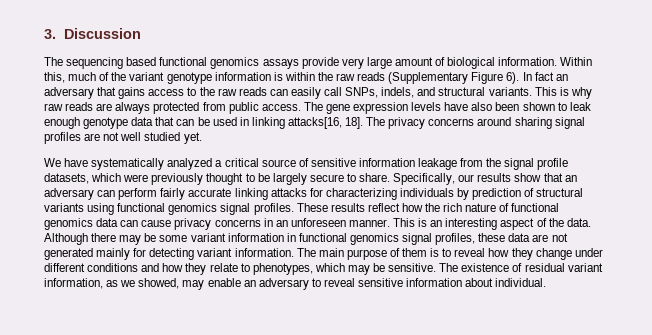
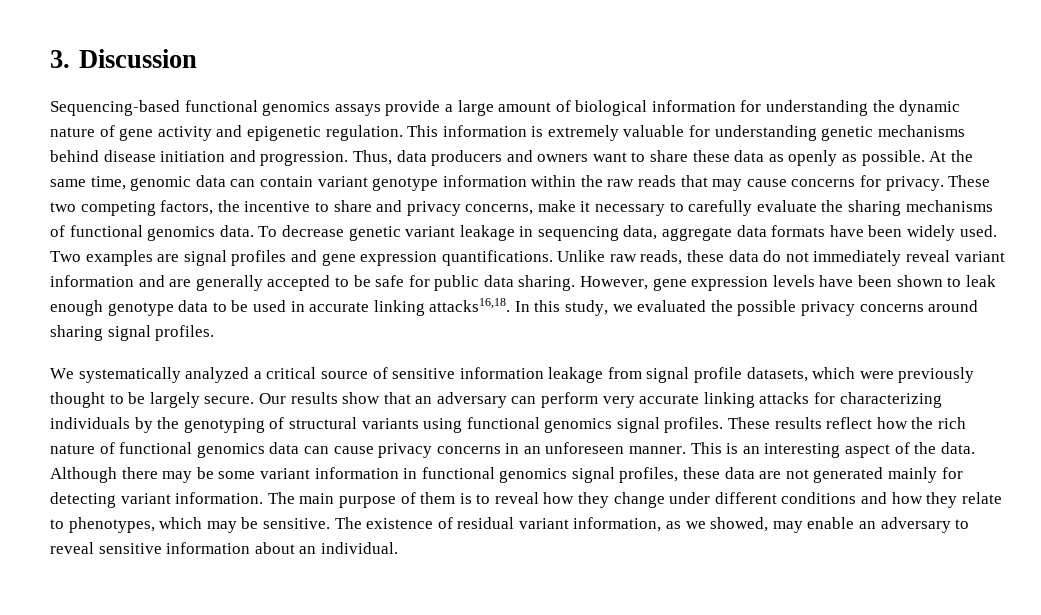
- The sequencing based functional genomics assays provide very large amount of biological information. Within this, much of the variant genotype information is within the raw reads (Supplementary Figure 6). In fact an adversary that gains access to the raw reads can easily call SNPs, indels, and structural variants. This is why raw reads are always protected from public access. The gene expression levels have also been shown to leak enough genotype data that can be used in linking attacks[16, 18]. The privacy concerns around sharing signal profiles are not well studied yet.
+ Sequencing-based functional genomics assays provide a large amount of biological information for understanding the dynamic nature of gene activity and epigenetic regulation. This information is extremely valuable for understanding genetic mechanisms behind disease initiation and progression. Thus, data producers and owners want to share these data as openly as possible. At the same time, genomic data can contain variant genotype information within the raw reads that may cause concerns for privacy. These two competing factors, the incentive to share and privacy concerns, make it necessary to carefully evaluate the sharing mechanisms of functional genomics data. To decrease genetic variant leakage in sequencing data, aggregate data formats have been widely used. Two examples are signal profiles and gene expression quantifications. Unlike raw reads, these data do not immediately reveal variant information and are generally accepted to be safe for public data sharing. However, gene expression levels have been shown to leak enough genotype data to be used in accurate linking attacks16,18. In this study, we evaluated the possible privacy concerns around sharing signal profiles.
- We have systematically analyzed a critical source of sensitive information leakage from the signal profile datasets, which were previously thought to be largely secure to share. Specifically, our results show that an adversary can perform fairly accurate linking attacks for characterizing individuals by prediction of structural variants using functional genomics signal profiles.
+ We systematically analyzed a critical source of sensitive information leakage from signal profile datasets, which were previously thought to be largely secure. Our results show that an adversary can perform very accurate linking attacks for characterizing individuals by the genotyping of structural variants using functional genomics signal profiles.
- The existence of residual variant information, as we showed, may enable an adversary to reveal sensitive information about individual.
+ The existence of residual variant information, as we showed, may enable an adversary to reveal sensitive information about an individual.

